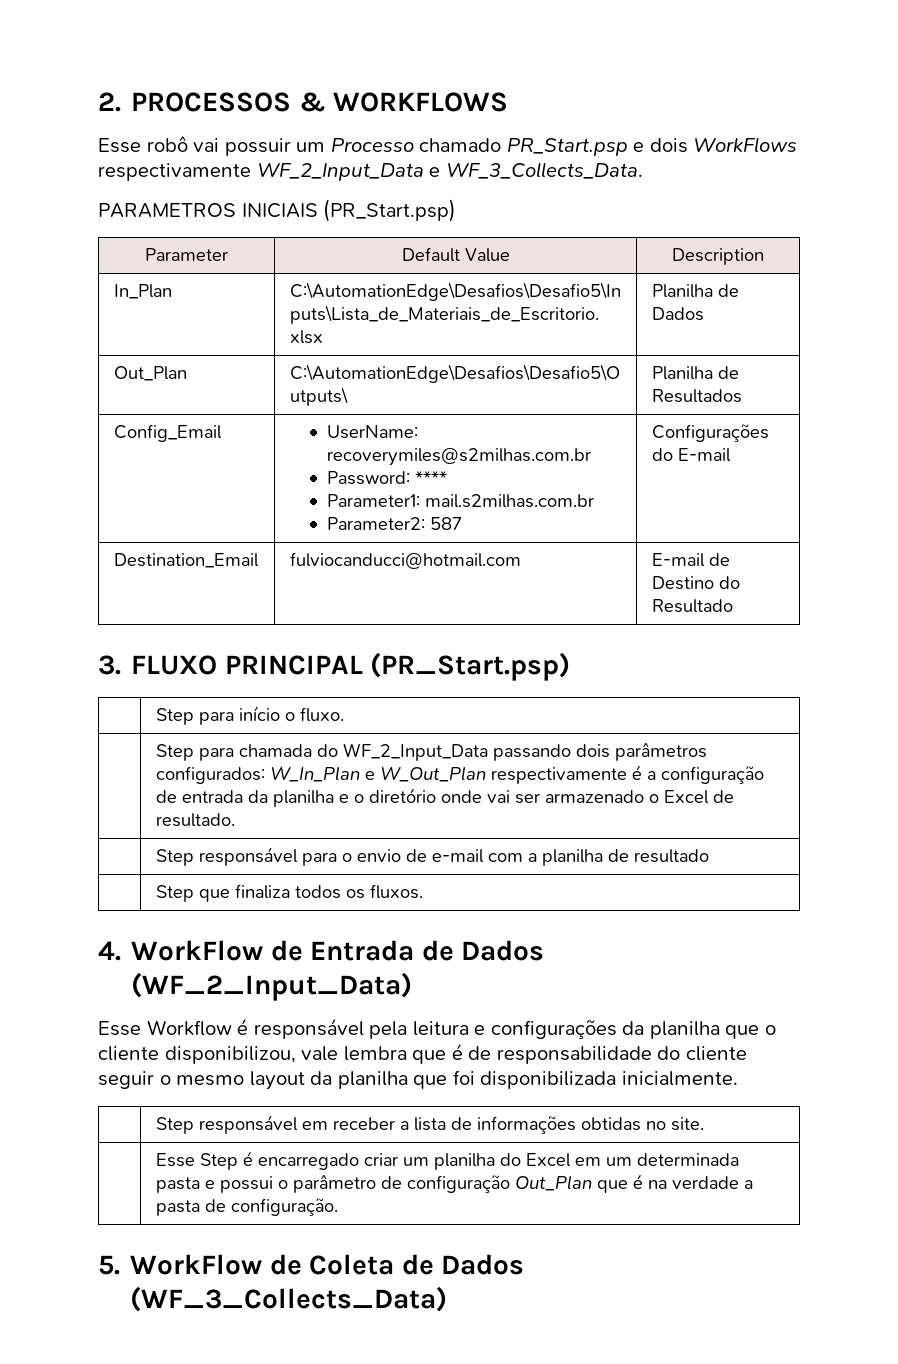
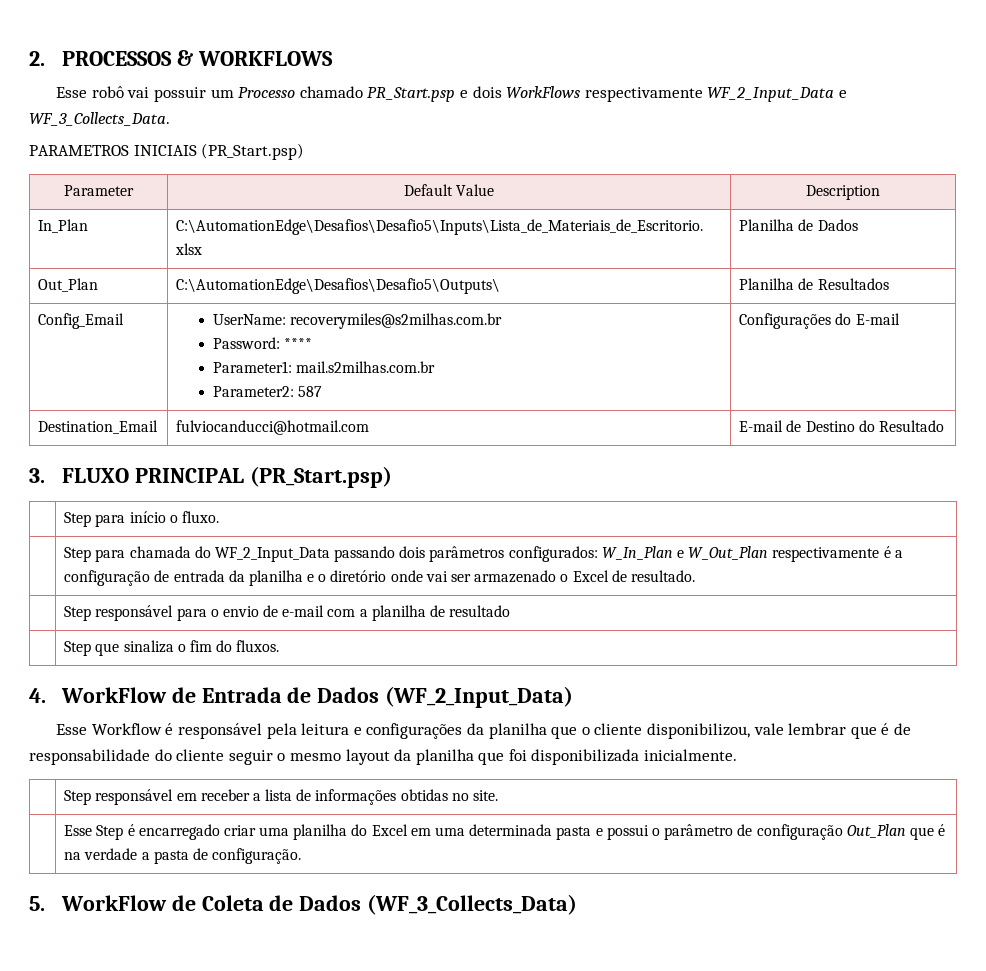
- | Step que finaliza todos os fluxos.
+ | Step que sinaliza o fim do fluxos.
- Esse Workflow é responsável pela leitura e configurações da planilha que o cliente disponibilizou, vale lembra que é de responsabilidade do cliente seguir o mesmo layout da planilha que foi disponibilizada inicialmente.
+ Esse Workflow é responsável pela leitura e configurações da planilha que o cliente disponibilizou, vale lembrar que é de responsabilidade do cliente seguir o mesmo layout da planilha que foi disponibilizada inicialmente.
- | Esse Step é encarregado criar um planilha do Excel em um determinada pasta e possui o parâmetro de configuração Out_Plan que é na verdade a pasta de configuração.
+ | Esse Step é encarregado criar uma planilha do Excel em uma determinada pasta e possui o parâmetro de configuração Out_Plan que é na verdade a pasta de configuração.

